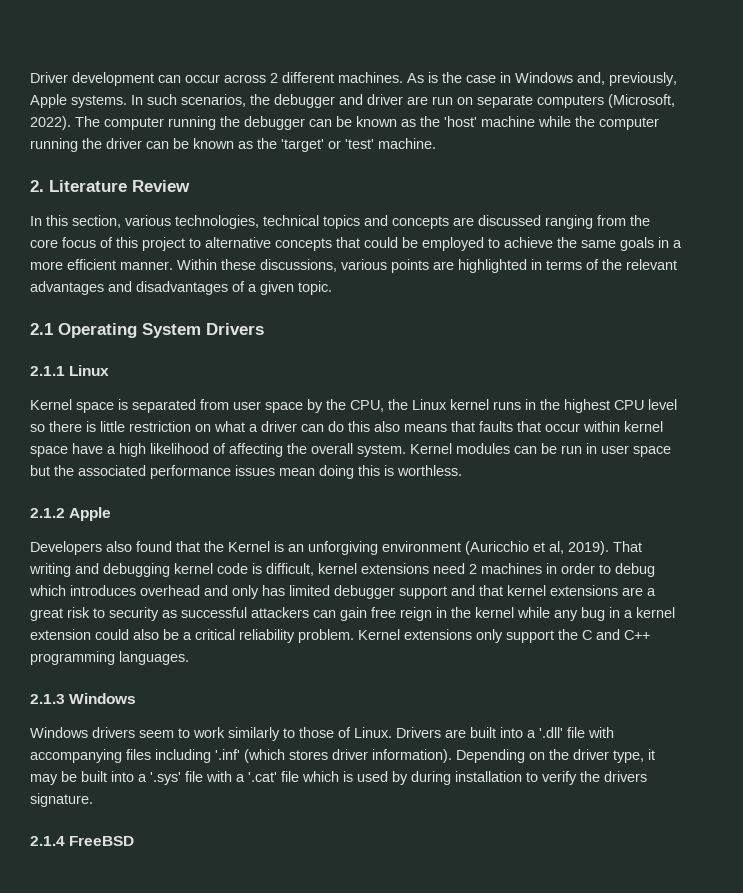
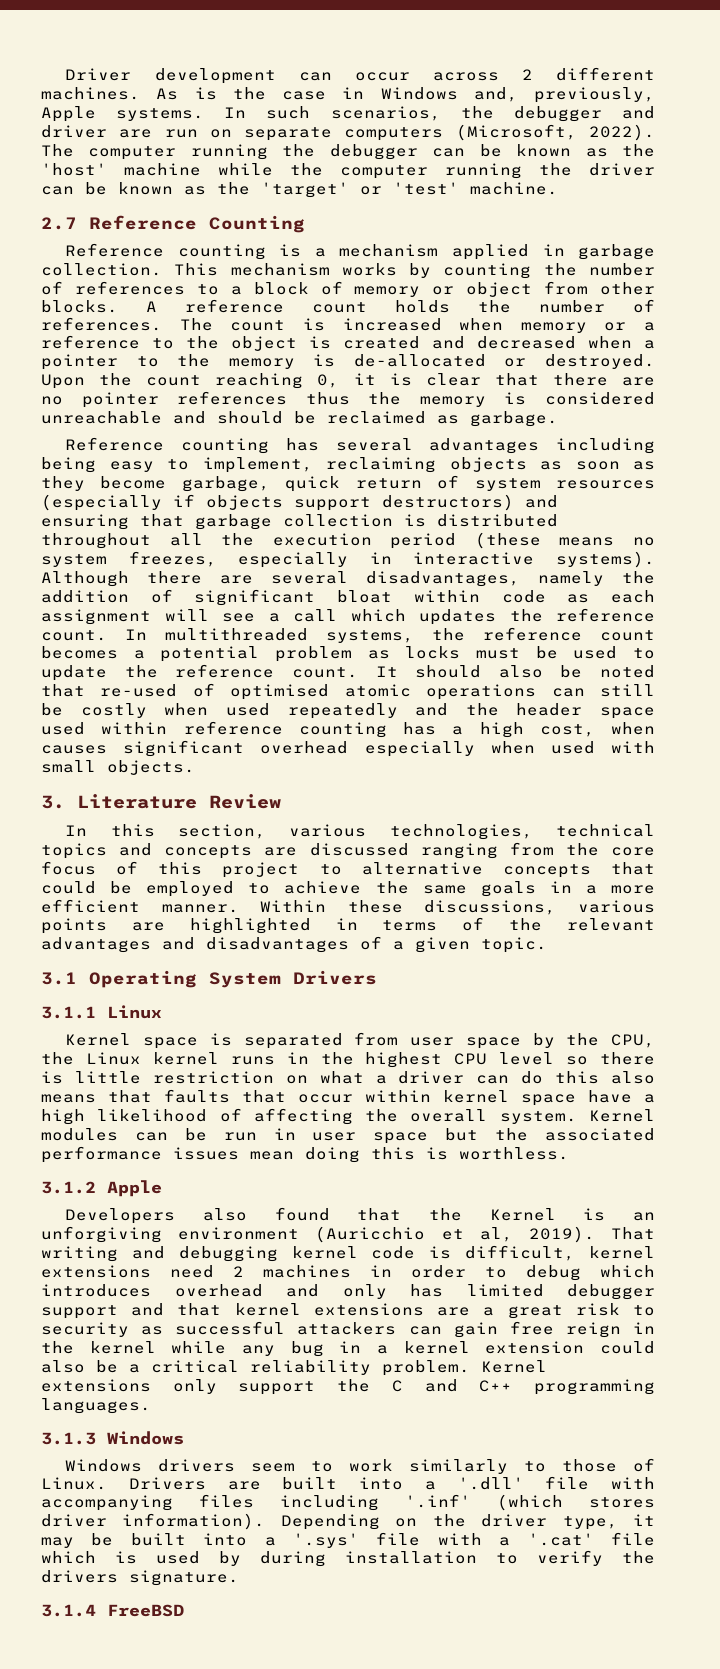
- 2. Literature Review
+ 2.7 Reference Counting
+ Reference counting is a mechanism applied in garbage collection. This mechanism works by counting the number of references to a block of memory or object from other blocks. A reference count holds the number of references. The count is increased when memory or a reference to the object is created and decreased when a pointer to the memory is de-allocated or destroyed. Upon the count reaching 0, it is clear that there are no pointer references thus the memory is considered unreachable and should be reclaimed as garbage.
+ Reference counting has several advantages including being easy to implement, reclaiming objects as soon as they become garbage, quick return of system resources (especially if objects support destructors) and ensuring that garbage collection is distributed throughout all the execution period (these means no system freezes, especially in interactive systems). Although there are several disadvantages, namely the addition of significant bloat within code as each assignment will see a call which updates the reference count. In multithreaded systems, the reference count becomes a potential problem as locks must be used to update the reference count. It should also be noted that re-used of optimised atomic operations can still be costly when used repeatedly and the header space used within reference counting has a high cost, when causes significant overhead especially when used with small objects.
+ 3. Literature Review
- 2.1 Operating System Drivers
+ 3.1 Operating System Drivers
- 2.1.1 Linux
+ 3.1.1 Linux
- 2.1.2 Apple
+ 3.1.2 Apple
- 2.1.3 Windows
+ 3.1.3 Windows
- 2.1.4 FreeBSD
+ 3.1.4 FreeBSD

